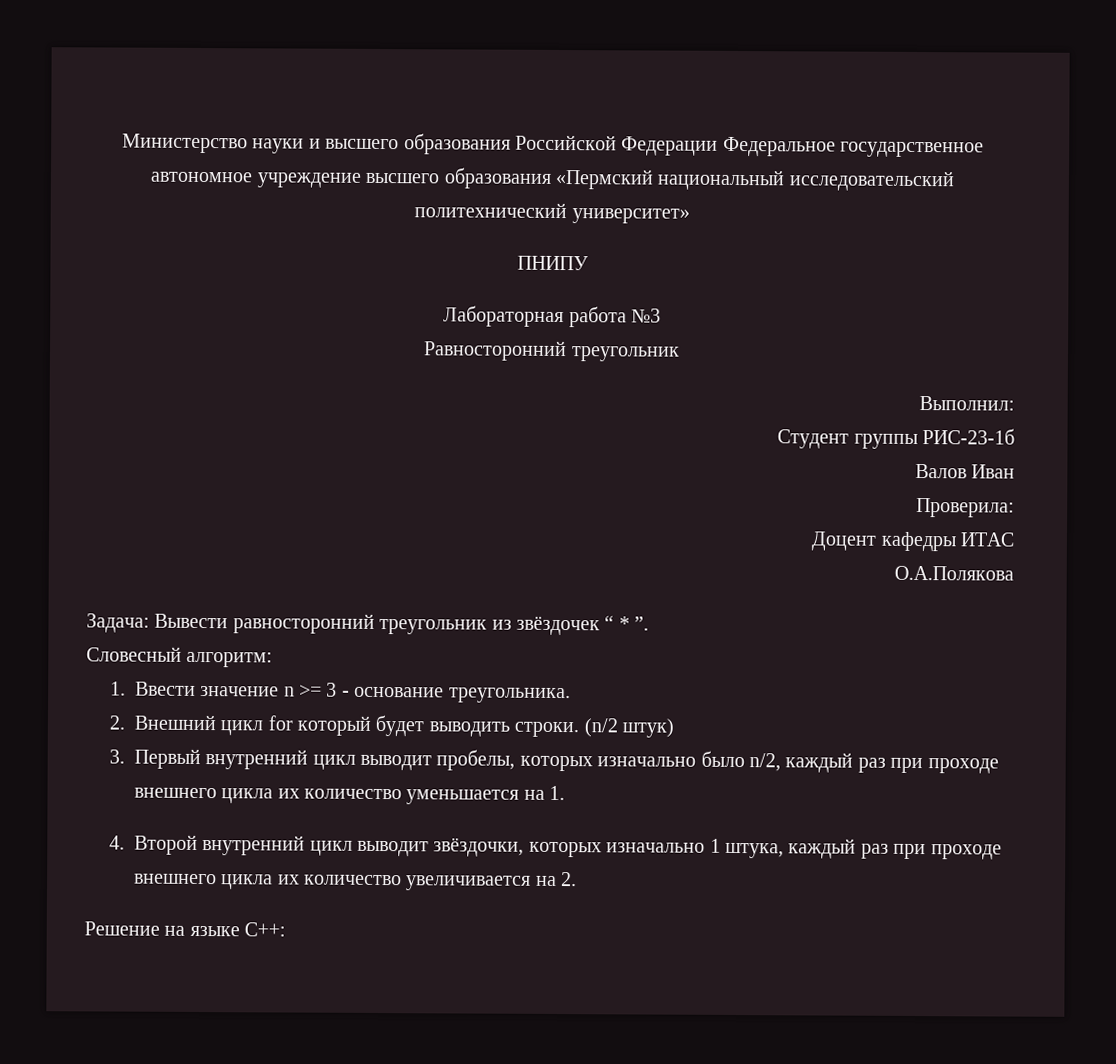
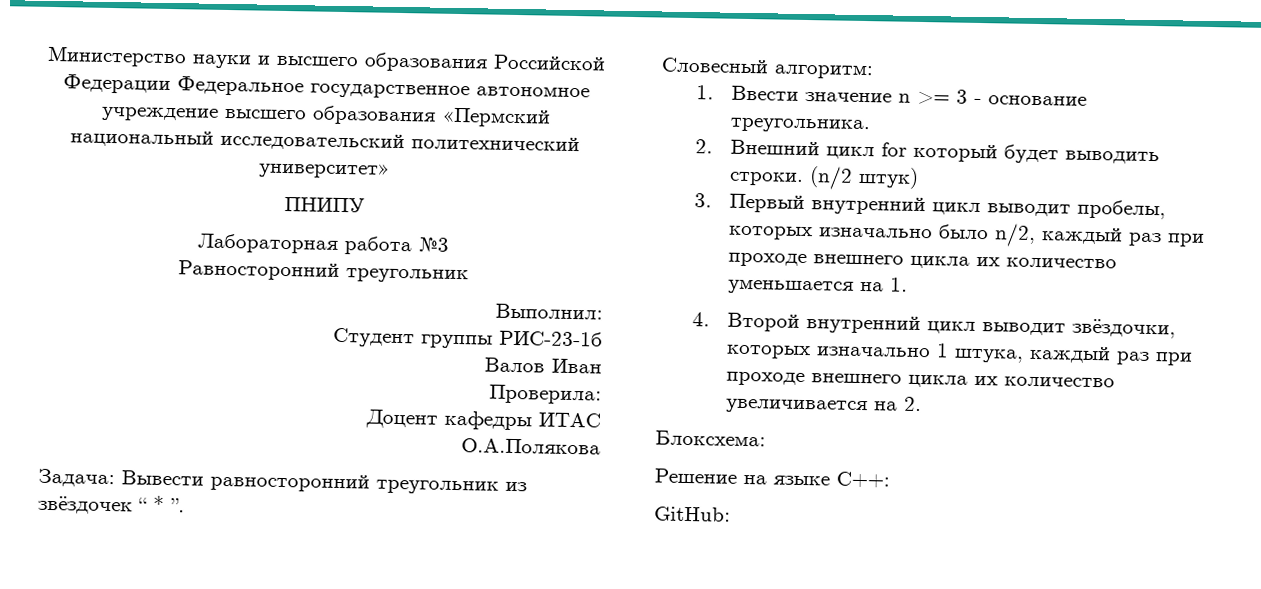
+ Блоксхема:
+ GitHub:

